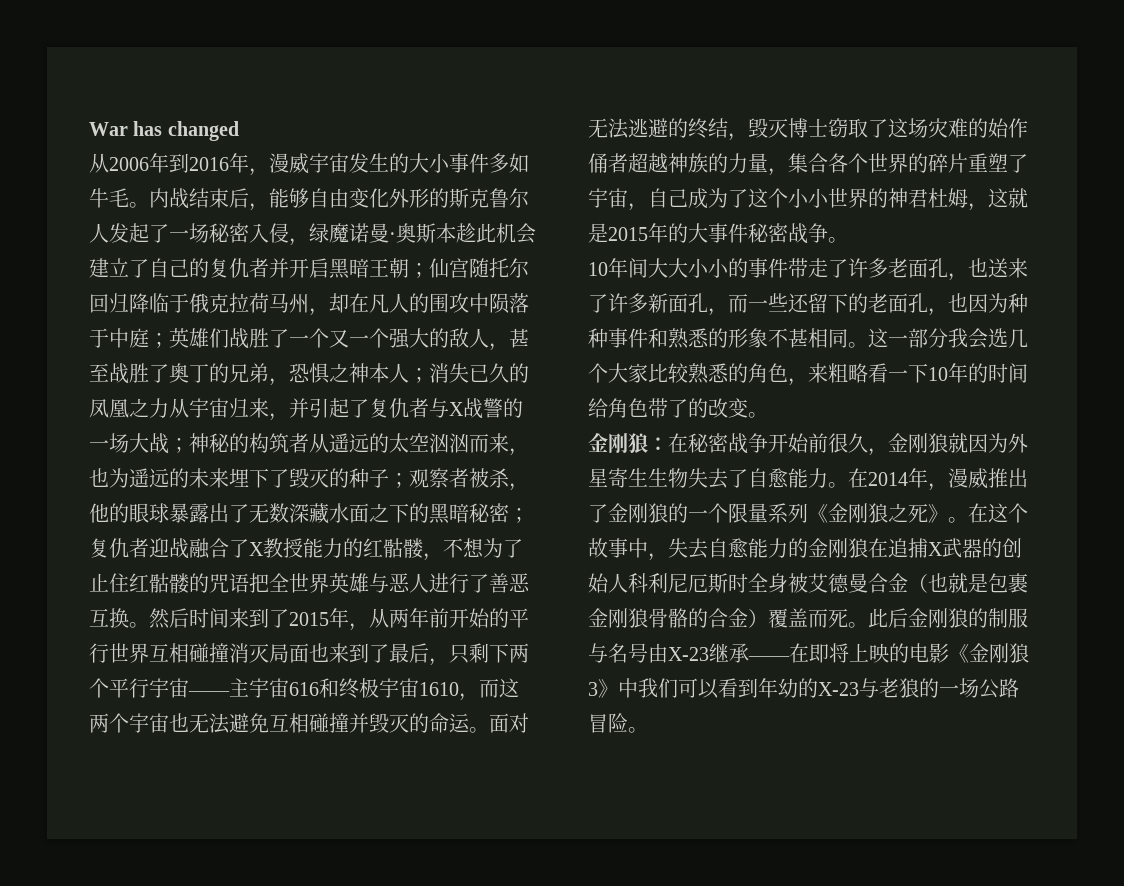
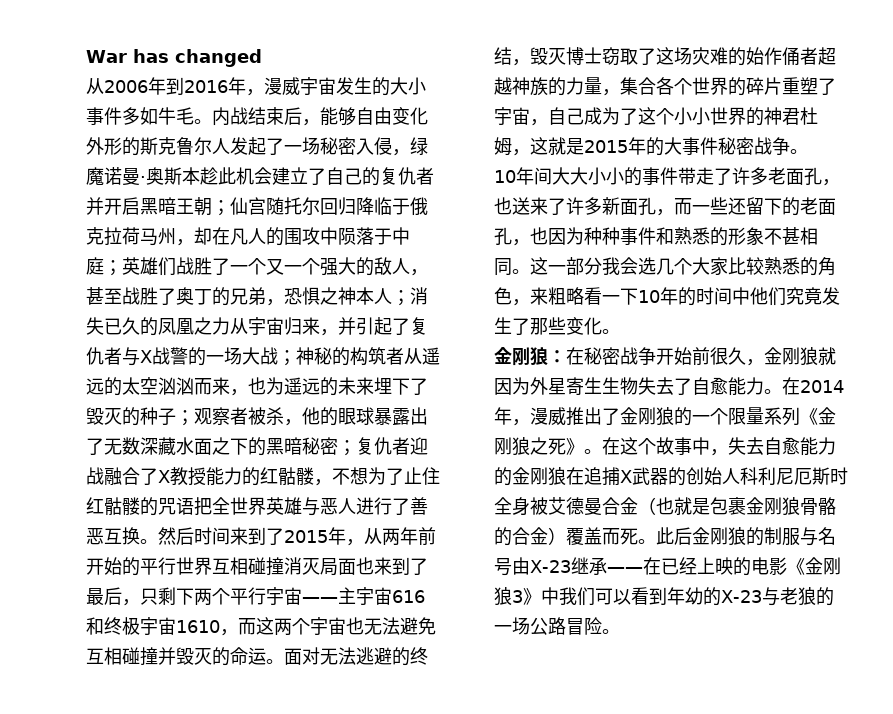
- 这一部分我会选几个大家比较熟悉的角色，来粗略看一下10年的时间给角色带了的改变。
+ 这一部分我会选几个大家比较熟悉的角色，来粗略看一下10年的时间中他们究竟发生了那些变化。
- 此后金刚狼的制服与名号由X-23继承——在即将上映的电影《金刚狼3》中我们可以看到年幼的X-23与老狼的一场公路冒险。
+ 此后金刚狼的制服与名号由X-23继承——在已经上映的电影《金刚狼3》中我们可以看到年幼的X-23与老狼的一场公路冒险。

